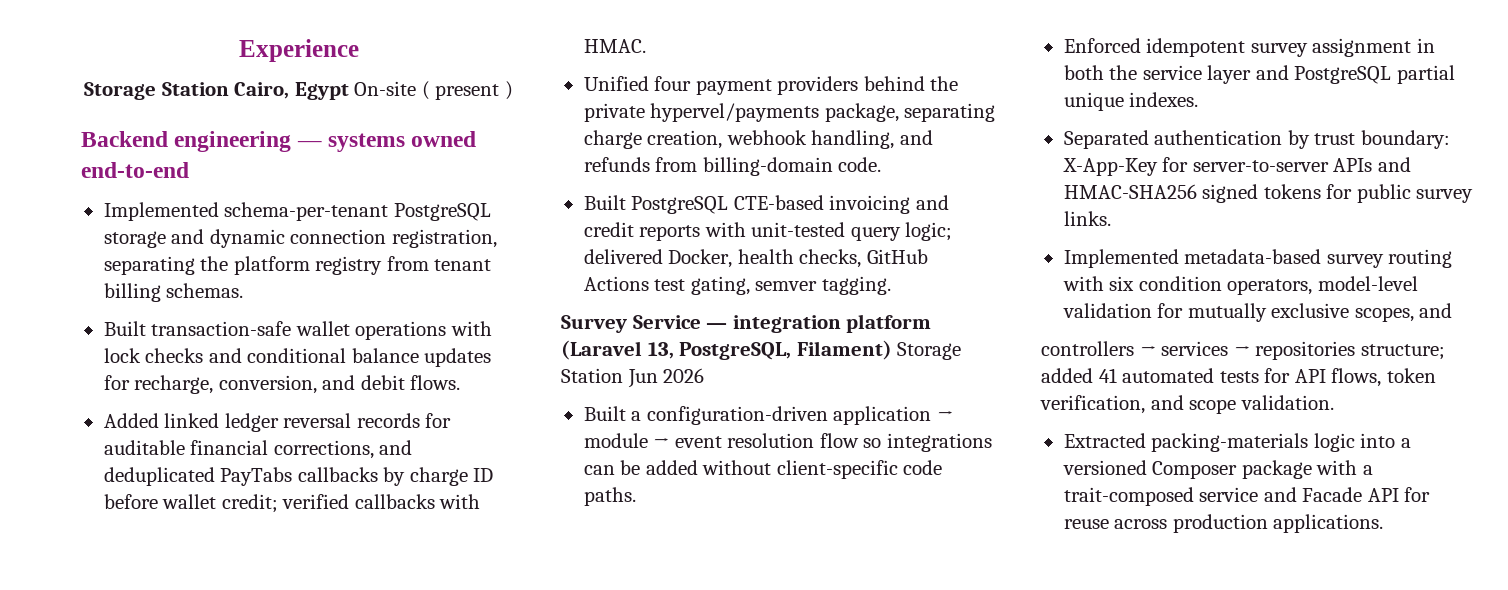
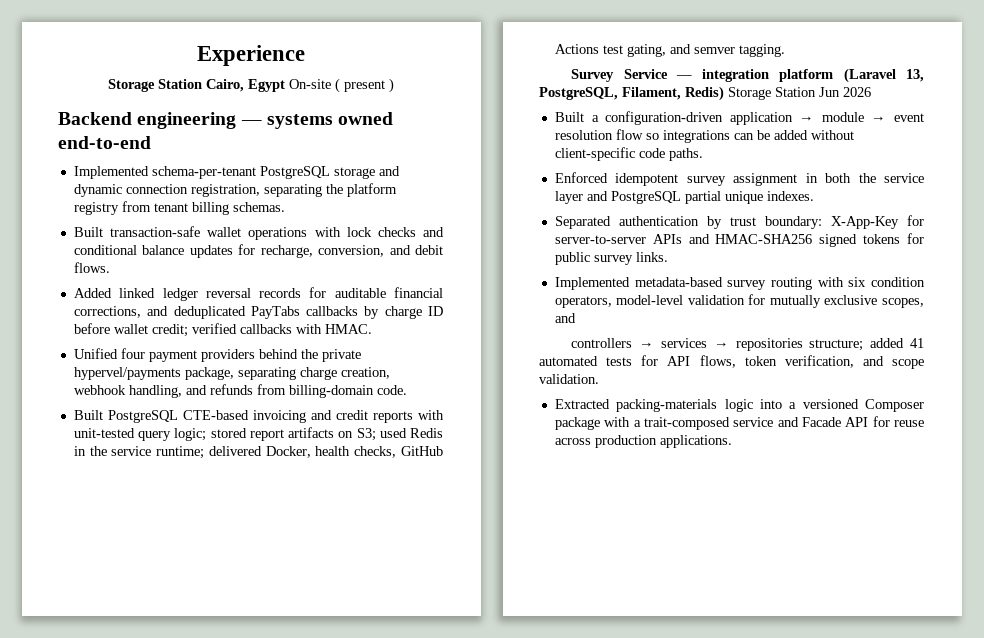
- Built PostgreSQL CTE-based invoicing and credit reports with unit-tested query logic; delivered Docker, health checks, GitHub Actions test gating, semver tagging.
+ Built PostgreSQL CTE-based invoicing and credit reports with unit-tested query logic; stored report artifacts on S3; used Redis in the service runtime; delivered Docker, health checks, GitHub Actions test gating, and semver tagging.
- Survey Service — integration platform (Laravel 13, PostgreSQL, Filament) Storage Station Jun 2026
+ Survey Service — integration platform (Laravel 13, PostgreSQL, Filament, Redis) Storage Station Jun 2026

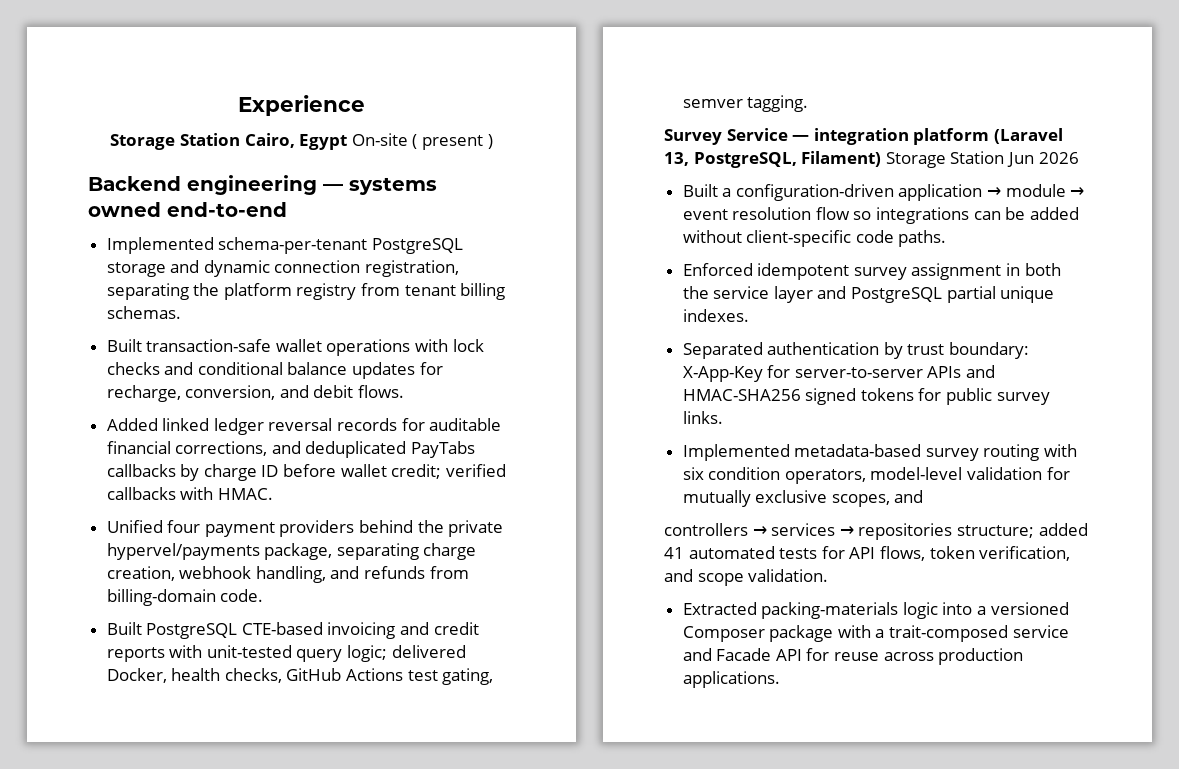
- Built PostgreSQL CTE-based invoicing and credit reports with unit-tested query logic; stored report artifacts on S3; used Redis in the service runtime; delivered Docker, health checks, GitHub Actions test gating, and semver tagging.
+ Built PostgreSQL CTE-based invoicing and credit reports with unit-tested query logic; delivered Docker, health checks, GitHub Actions test gating, semver tagging.
- Survey Service — integration platform (Laravel 13, PostgreSQL, Filament, Redis) Storage Station Jun 2026
+ Survey Service — integration platform (Laravel 13, PostgreSQL, Filament) Storage Station Jun 2026

